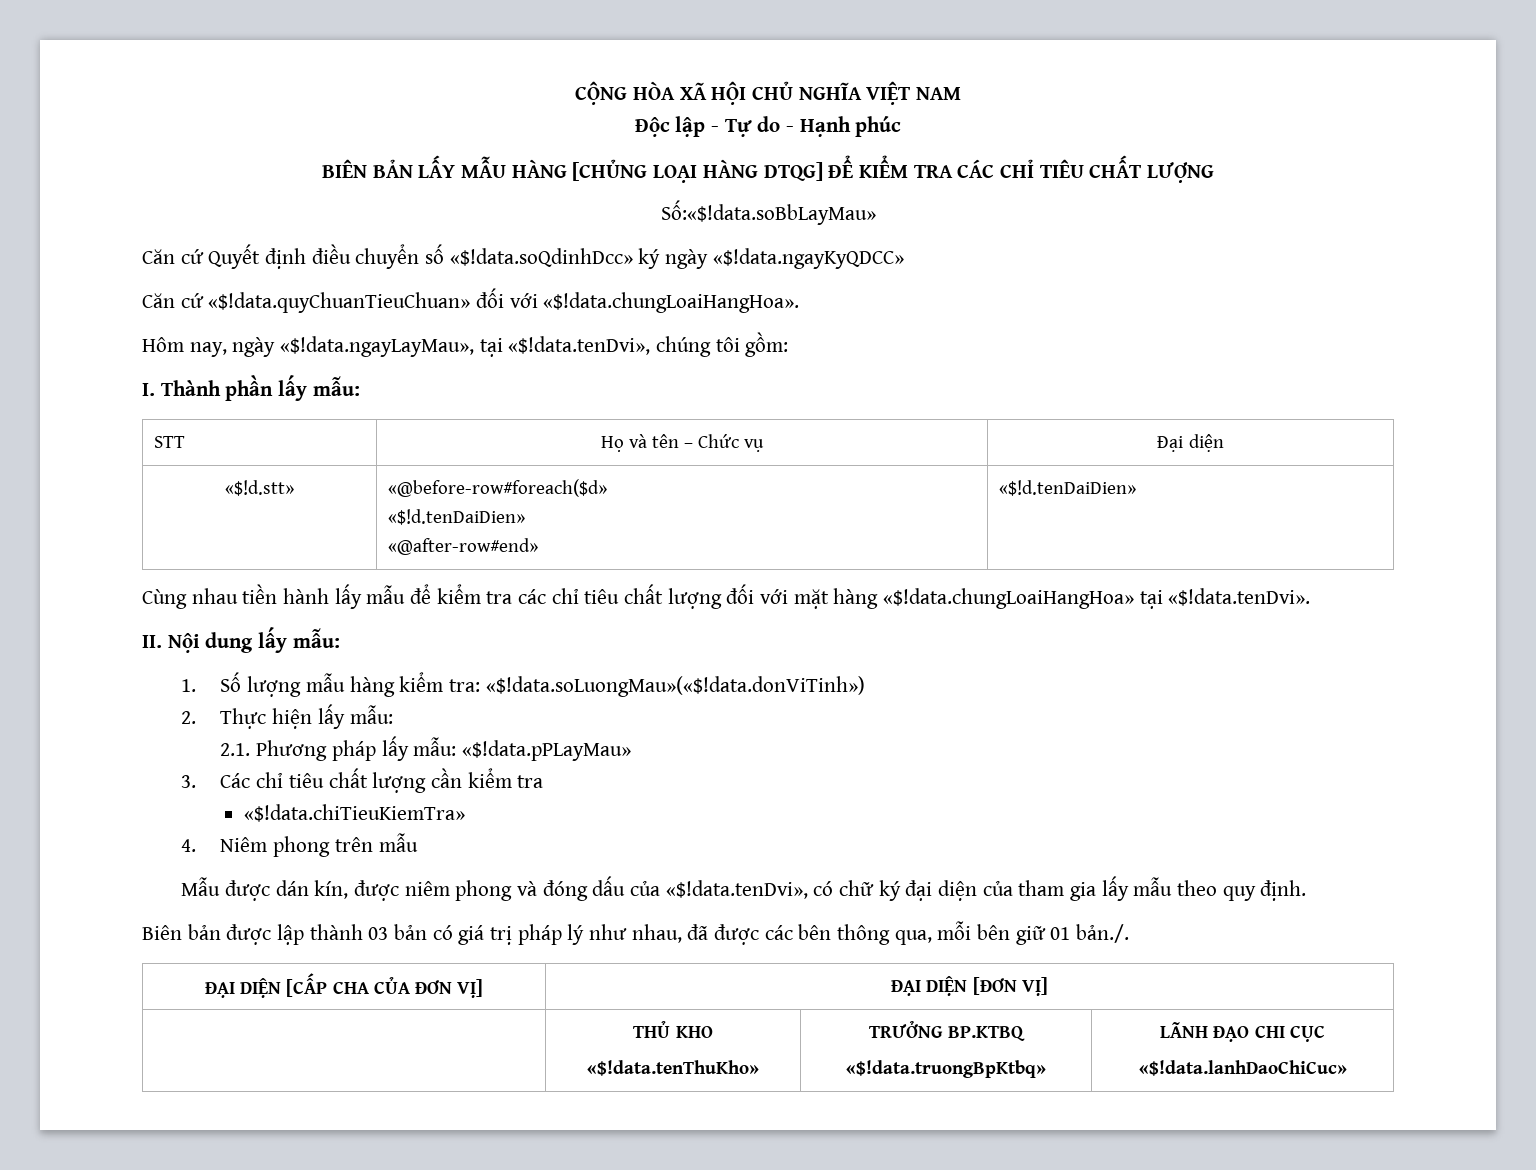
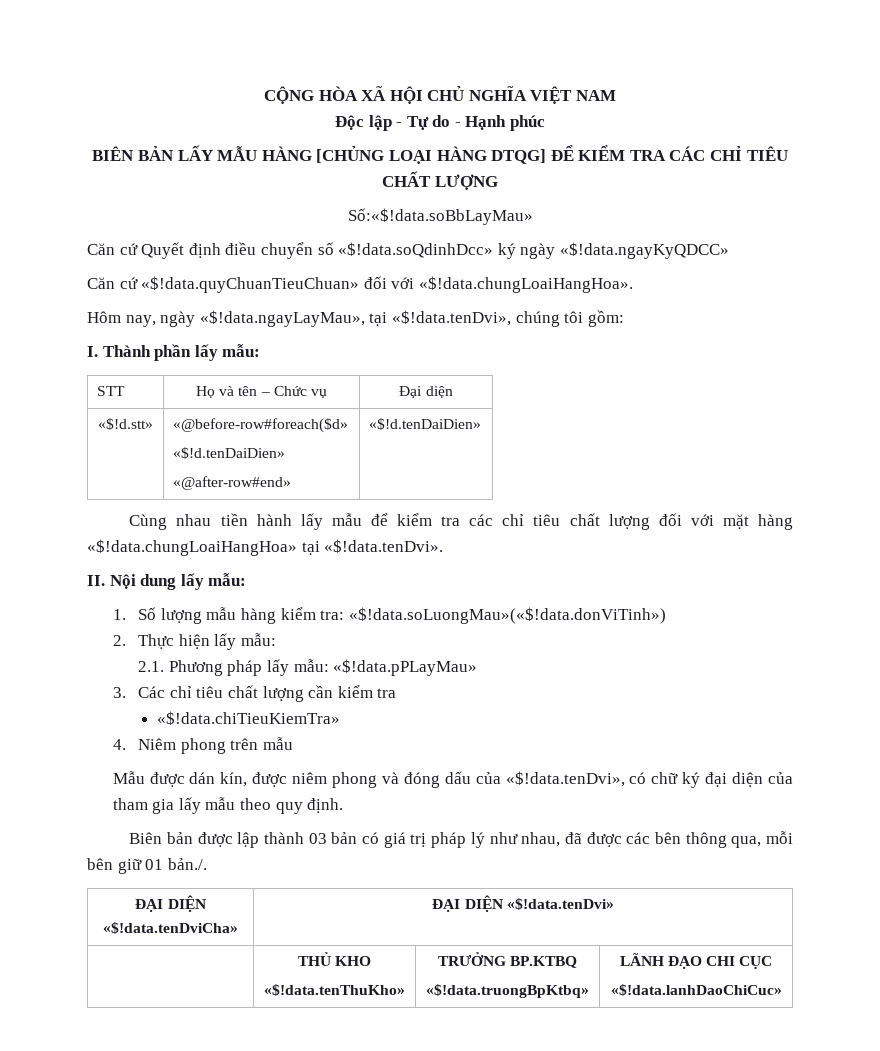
- ĐẠI DIỆN [CẤP CHA CỦA ĐƠN VỊ] | ĐẠI DIỆN [ĐƠN VỊ]
+ ĐẠI DIỆN «$!data.tenDviCha» | ĐẠI DIỆN «$!data.tenDvi»

